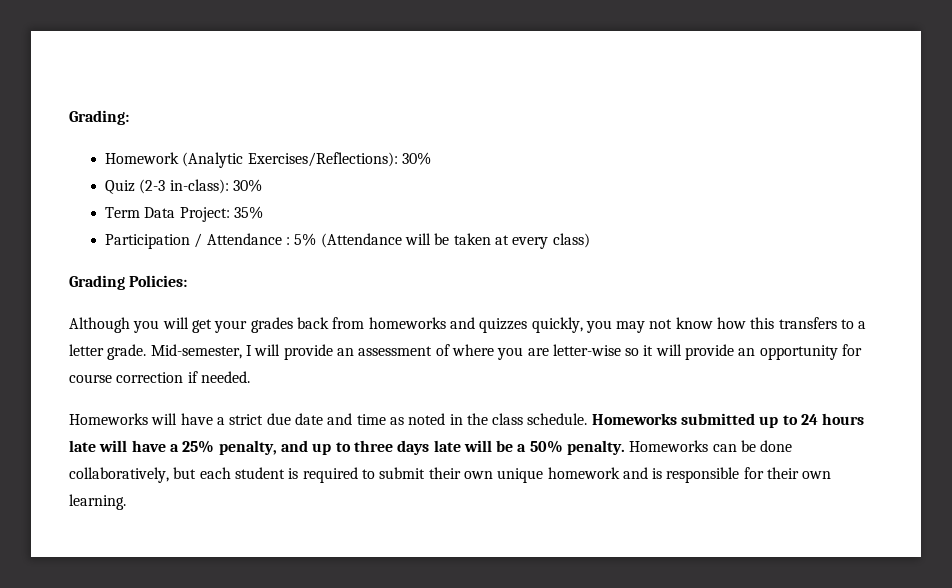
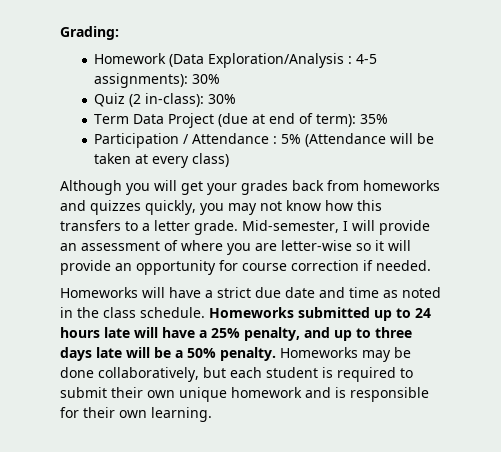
- Homework (Analytic Exercises/Reflections): 30%
+ Homework (Data Exploration/Analysis : 4-5 assignments): 30%
- Quiz (2-3 in-class): 30%
+ Quiz (2 in-class): 30%
- Term Data Project: 35%
+ Term Data Project (due at end of term): 35%
- Grading Policies:
- Homeworks can be done collaboratively, but each student is required to submit their own unique homework and is responsible for their own learning.
+ Homeworks may be done collaboratively, but each student is required to submit their own unique homework and is responsible for their own learning.

